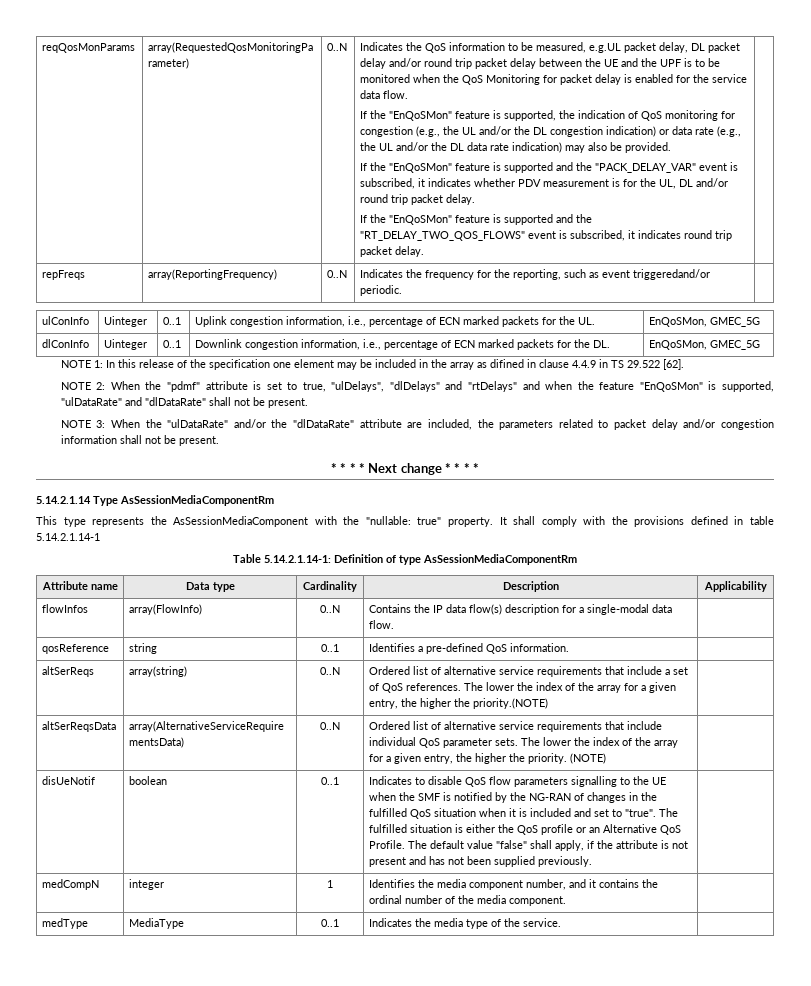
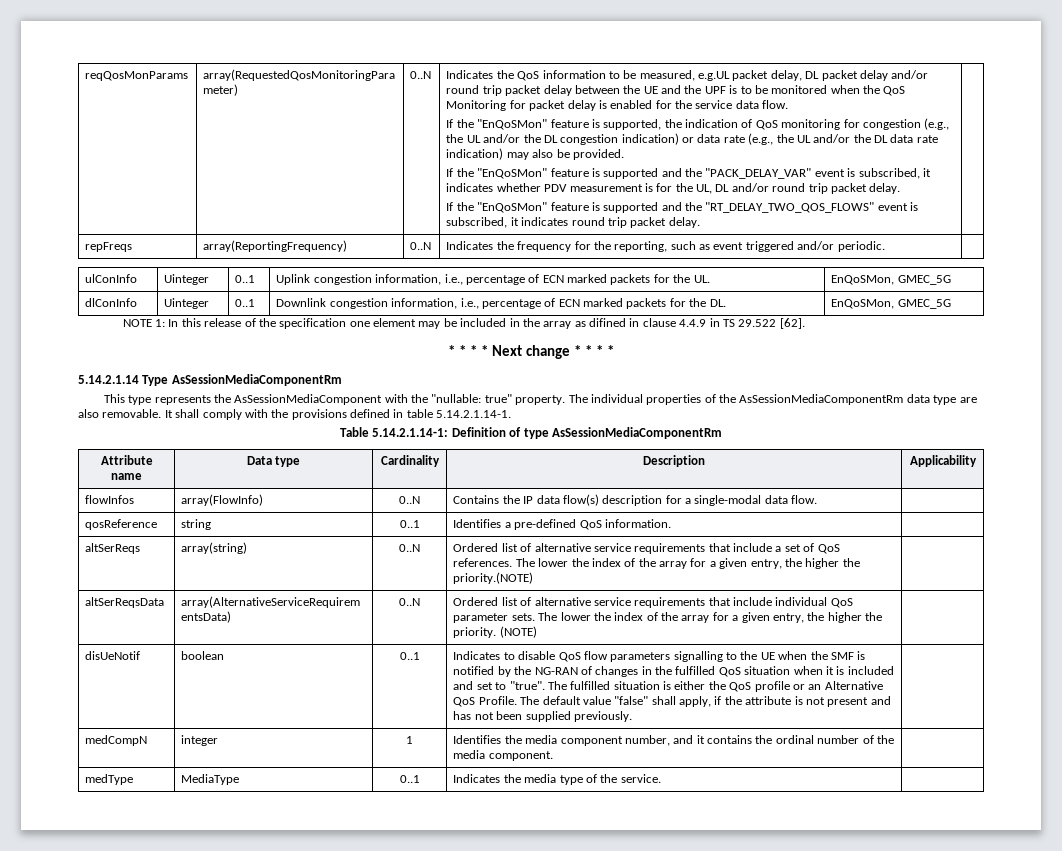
- repFreqs | array(ReportingFrequency) | 0..N | Indicates the frequency for the reporting, such as event triggeredand/or periodic. |
+ repFreqs | array(ReportingFrequency) | 0..N | Indicates the frequency for the reporting, such as event triggered and/or periodic. |
- NOTE 2: When the "pdmf" attribute is set to true, "ulDelays", "dlDelays" and "rtDelays" and when the feature "EnQoSMon" is supported, "ulDataRate" and "dlDataRate" shall not be present.
- NOTE 3: When the "ulDataRate" and/or the "dlDataRate" attribute are included, the parameters related to packet delay and/or congestion information shall not be present.
+ The individual properties of the AsSessionMediaComponentRm data type are also removable.
- It shall comply with the provisions defined in table 5.14.2.1.14-1
+ It shall comply with the provisions defined in table 5.14.2.1.14-1.

